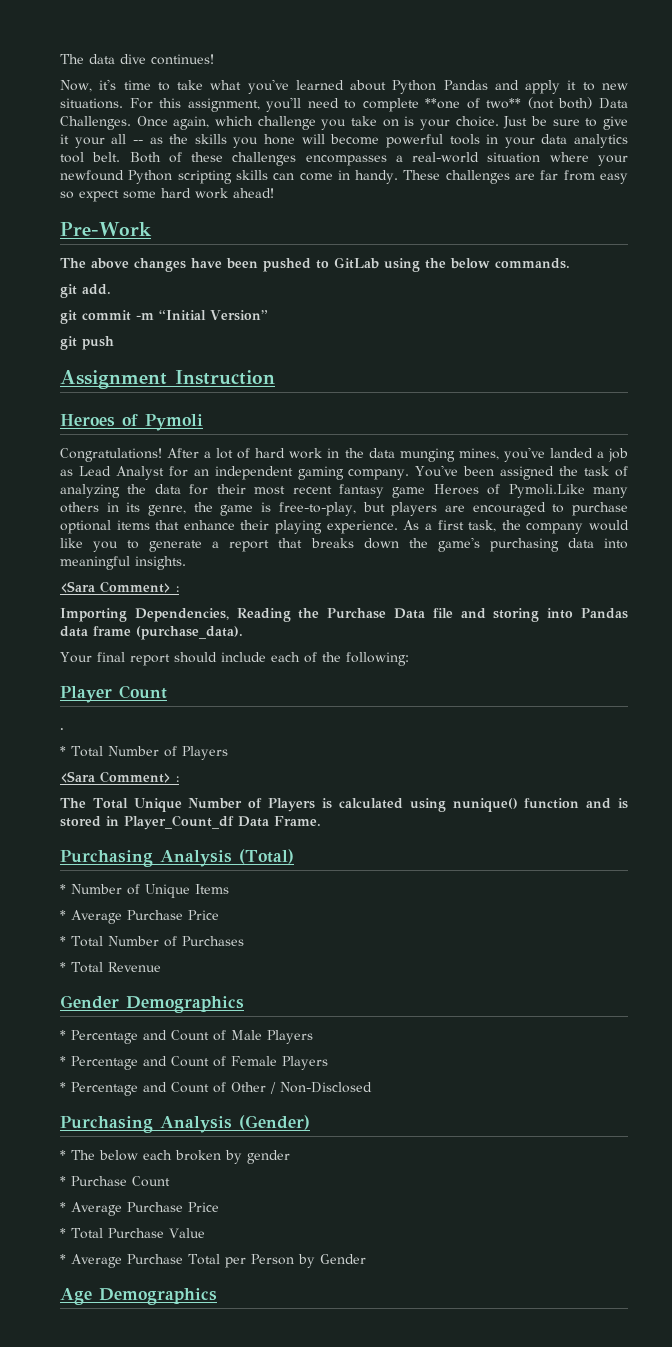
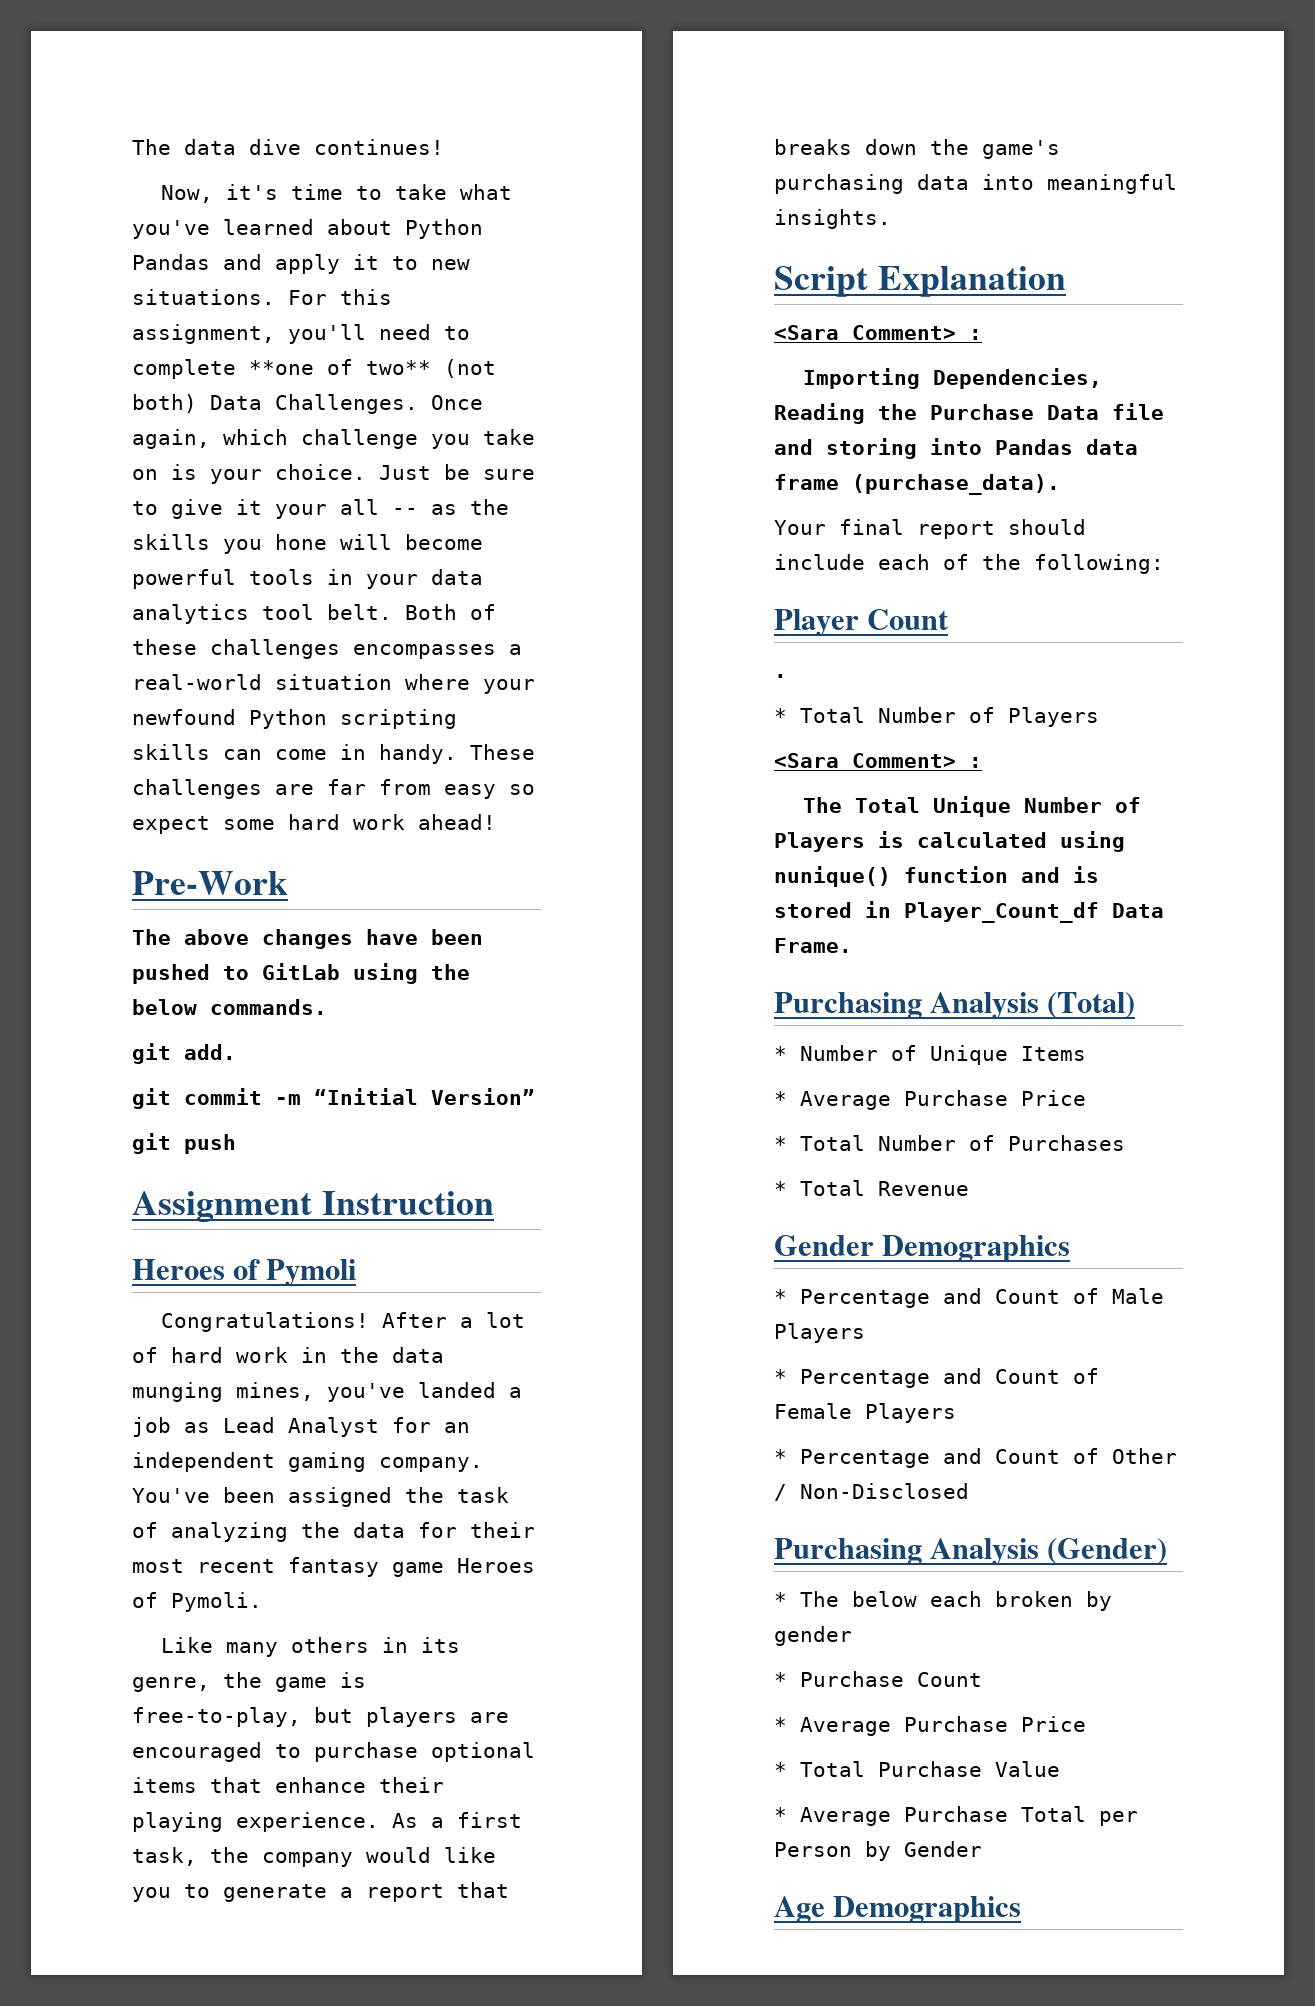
- You've been assigned the task of analyzing the data for their most recent fantasy game Heroes of Pymoli.Like many others in its genre, the game is free-to-play, but players are encouraged to purchase optional items that enhance their playing experience.
+ You've been assigned the task of analyzing the data for their most recent fantasy game Heroes of Pymoli.
+ Like many others in its genre, the game is free-to-play, but players are encouraged to purchase optional items that enhance their playing experience.
+ Script Explanation

